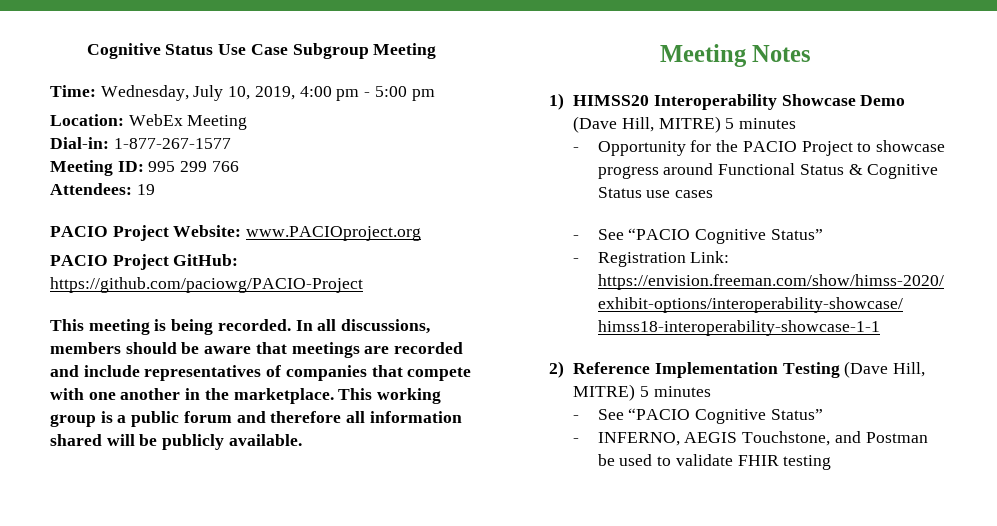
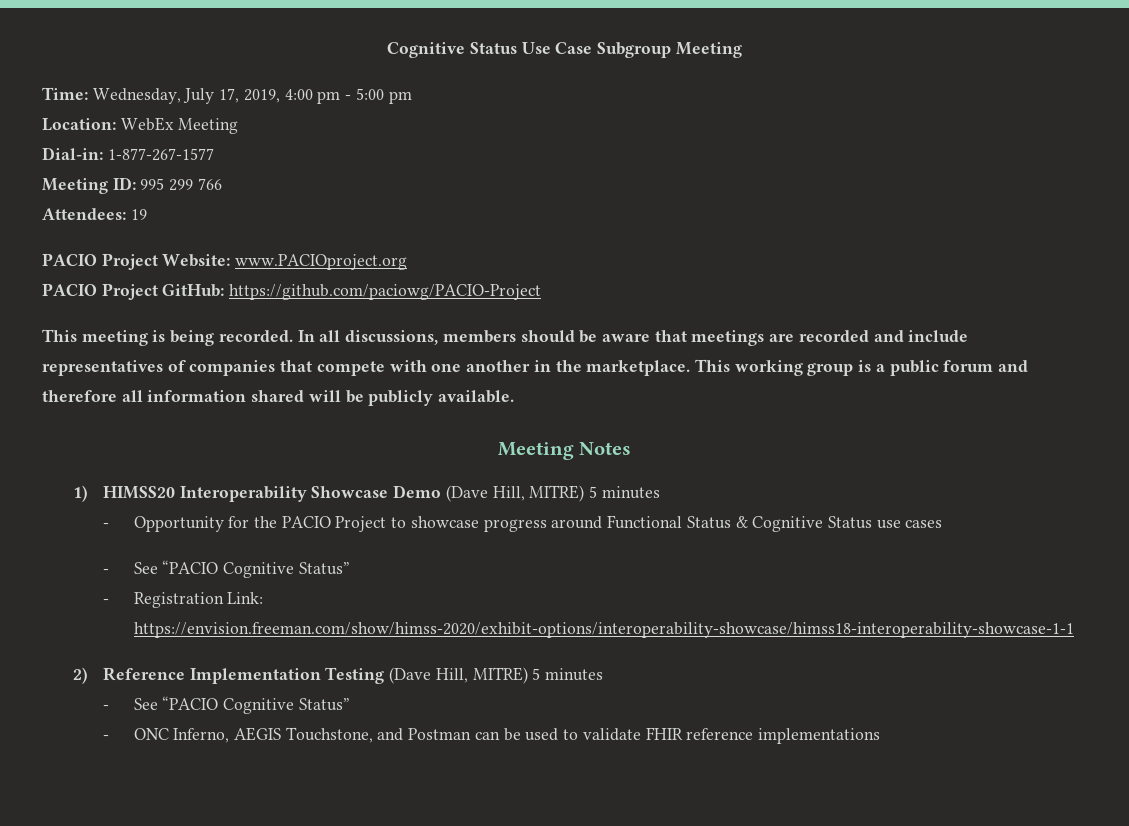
- Time: Wednesday, July 10, 2019, 4:00 pm - 5:00 pm
+ Time: Wednesday, July 17, 2019, 4:00 pm - 5:00 pm
- - INFERNO, AEGIS Touchstone, and Postman be used to validate FHIR testing
+ - ONC Inferno, AEGIS Touchstone, and Postman can be used to validate FHIR reference implementations

